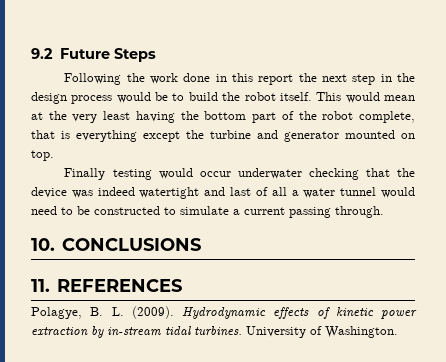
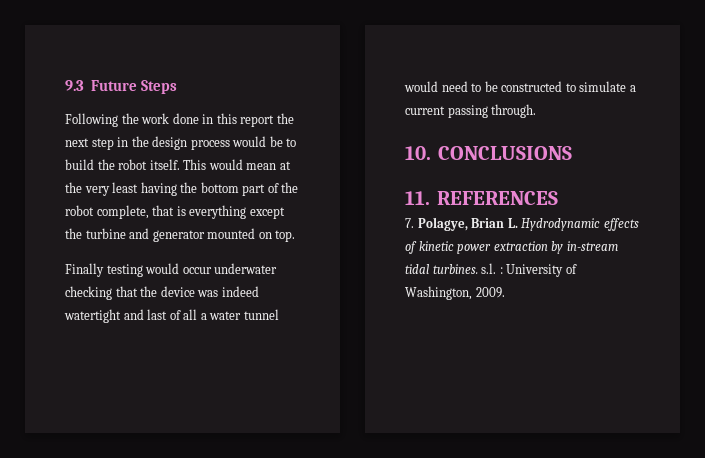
- 9.2 Future Steps
+ 9.3 Future Steps
- Polagye, B. L. (2009). Hydrodynamic effects of kinetic power extraction by in-stream tidal turbines. University of Washington.
+ 7. Polagye, Brian L. Hydrodynamic effects of kinetic power extraction by in-stream tidal turbines. s.l. : University of Washington, 2009.

